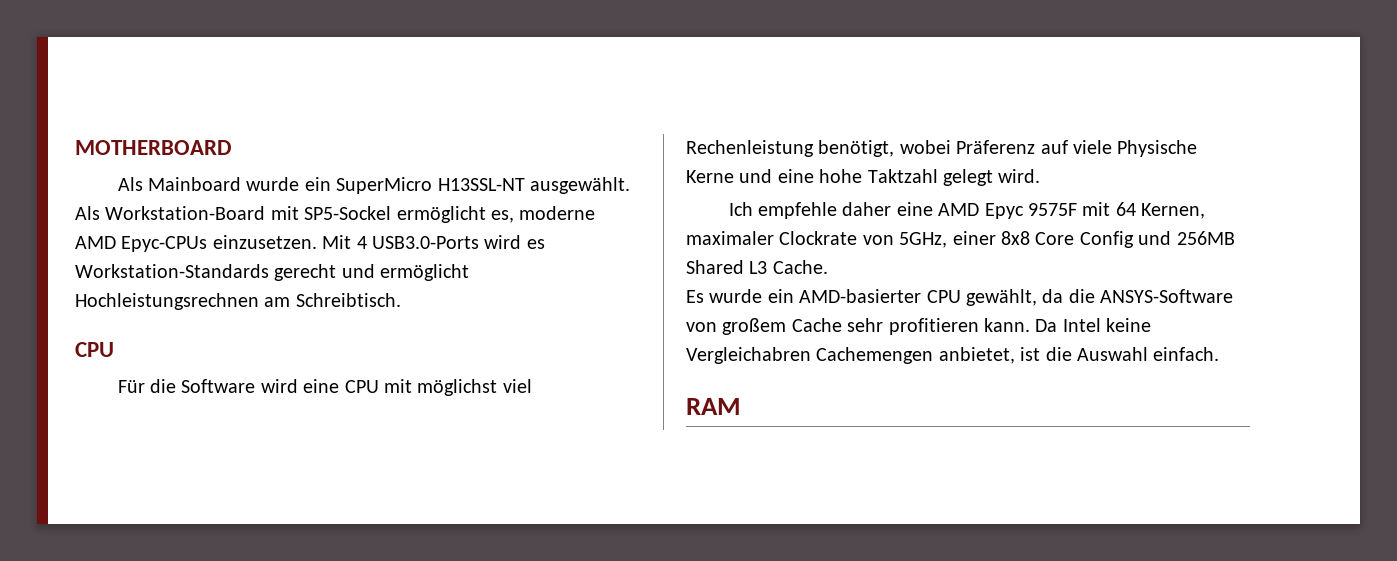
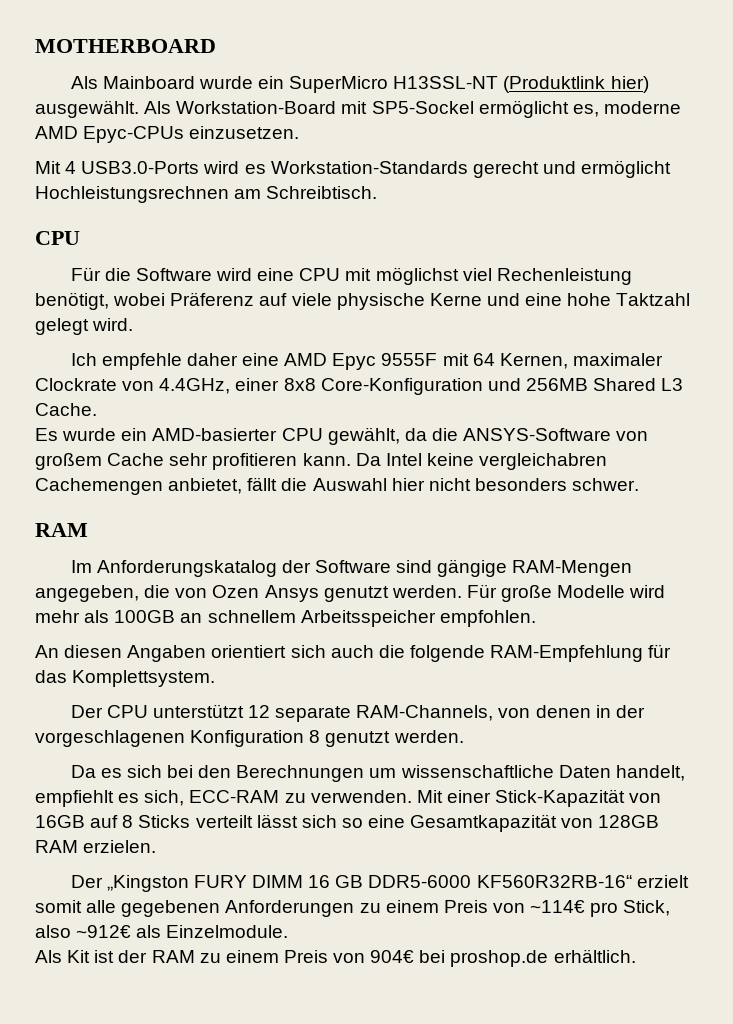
- Als Mainboard wurde ein SuperMicro H13SSL-NT ausgewählt.
+ Als Mainboard wurde ein SuperMicro H13SSL-NT (Produktlink hier) ausgewählt.
- Als Workstation-Board mit SP5-Sockel ermöglicht es, moderne AMD Epyc-CPUs einzusetzen. Mit 4 USB3.0-Ports wird es Workstation-Standards gerecht und ermöglicht Hochleistungsrechnen am Schreibtisch.
+ Als Workstation-Board mit SP5-Sockel ermöglicht es, moderne AMD Epyc-CPUs einzusetzen.
+ Mit 4 USB3.0-Ports wird es Workstation-Standards gerecht und ermöglicht Hochleistungsrechnen am Schreibtisch.
- Für die Software wird eine CPU mit möglichst viel Rechenleistung benötigt, wobei Präferenz auf viele Physische Kerne und eine hohe Taktzahl gelegt wird.
+ Für die Software wird eine CPU mit möglichst viel Rechenleistung benötigt, wobei Präferenz auf viele physische Kerne und eine hohe Taktzahl gelegt wird.
- Ich empfehle daher eine AMD Epyc 9575F mit 64 Kernen, maximaler Clockrate von 5GHz, einer 8x8 Core Config und 256MB Shared L3 Cache.
+ Ich empfehle daher eine AMD Epyc 9555F mit 64 Kernen, maximaler Clockrate von 4.4GHz, einer 8x8 Core-Konfiguration und 256MB Shared L3 Cache.
- Da Intel keine Vergleichabren Cachemengen anbietet, ist die Auswahl einfach.
+ Da Intel keine vergleichabren Cachemengen anbietet, fällt die Auswahl hier nicht besonders schwer.
  RAM
+ Im Anforderungskatalog der Software sind gängige RAM-Mengen angegeben, die von Ozen Ansys genutzt werden. Für große Modelle wird mehr als 100GB an schnellem Arbeitsspeicher empfohlen.
+ An diesen Angaben orientiert sich auch die folgende RAM-Empfehlung für das Komplettsystem.
+ Der CPU unterstützt 12 separate RAM-Channels, von denen in der vorgeschlagenen Konfiguration 8 genutzt werden.
+ Da es sich bei den Berechnungen um wissenschaftliche Daten handelt, empfiehlt es sich, ECC-RAM zu verwenden. Mit einer Stick-Kapazität von 16GB auf 8 Sticks verteilt lässt sich so eine Gesamtkapazität von 128GB RAM erzielen.
+ Der „Kingston FURY DIMM 16 GB DDR5-6000 KF560R32RB-16“ erzielt somit alle gegebenen Anforderungen zu einem Preis von ~114€ pro Stick, also ~912€ als Einzelmodule.
+ Als Kit ist der RAM zu einem Preis von 904€ bei proshop.de erhältlich.

